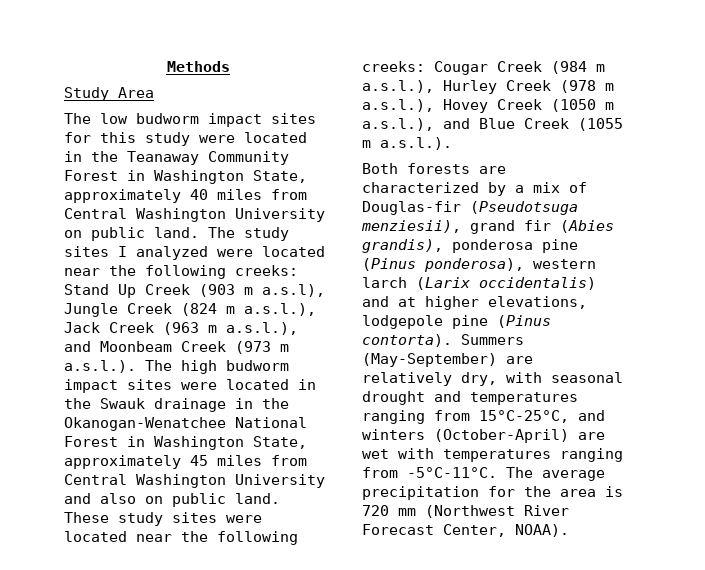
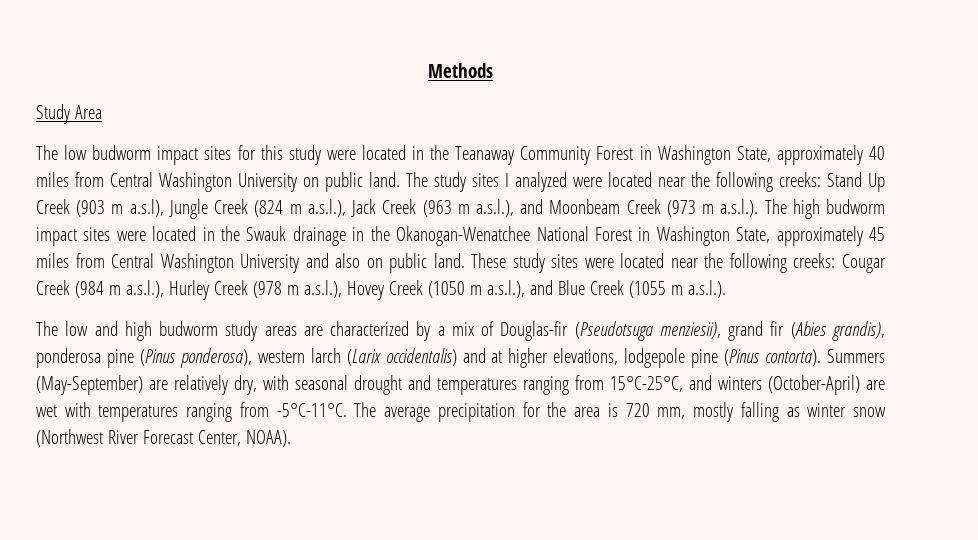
- Both forests are characterized by a mix of Douglas-fir (Pseudotsuga menziesii), grand fir (Abies grandis), ponderosa pine (Pinus ponderosa), western larch (Larix occidentalis) and at higher elevations, lodgepole pine (Pinus contorta).
+ The low and high budworm study areas are characterized by a mix of Douglas-fir (Pseudotsuga menziesii), grand fir (Abies grandis), ponderosa pine (Pinus ponderosa), western larch (Larix occidentalis) and at higher elevations, lodgepole pine (Pinus contorta).
- The average precipitation for the area is 720 mm (Northwest River Forecast Center, NOAA).
+ The average precipitation for the area is 720 mm, mostly falling as winter snow (Northwest River Forecast Center, NOAA).

